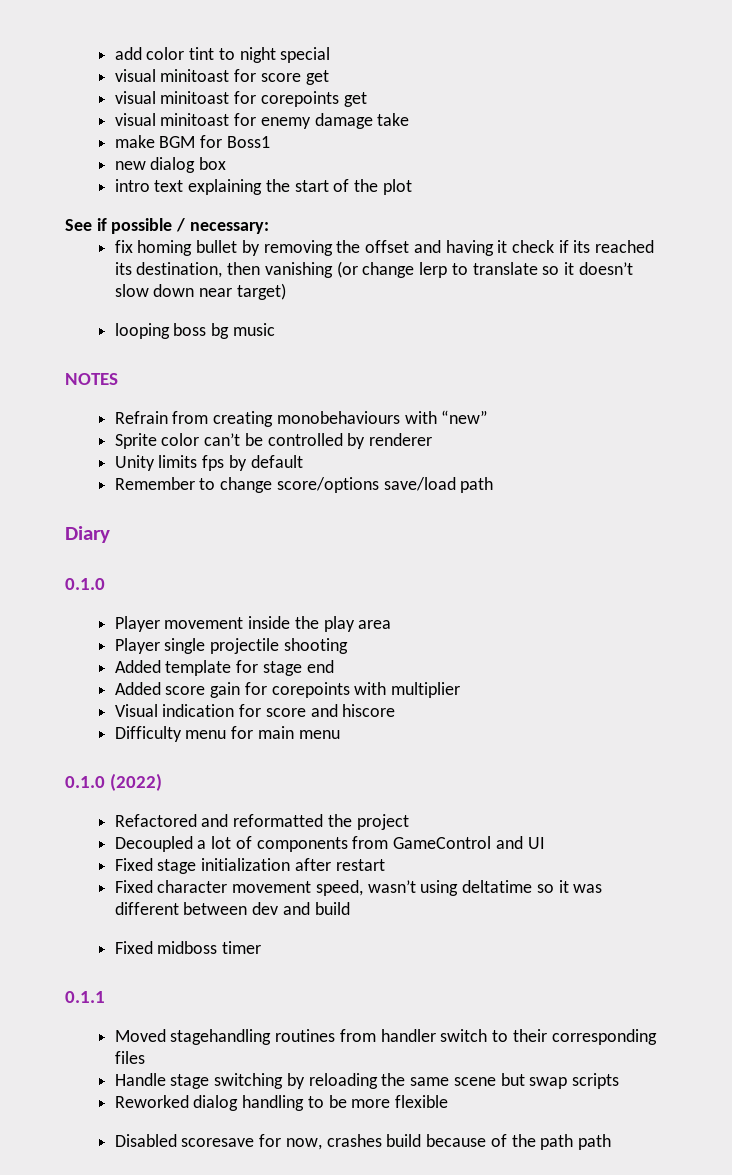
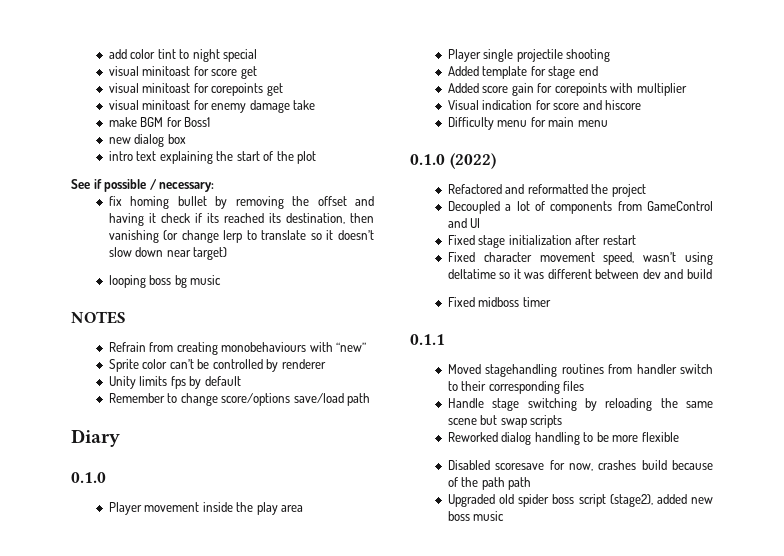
+ Upgraded old spider boss script (stage2), added new boss music

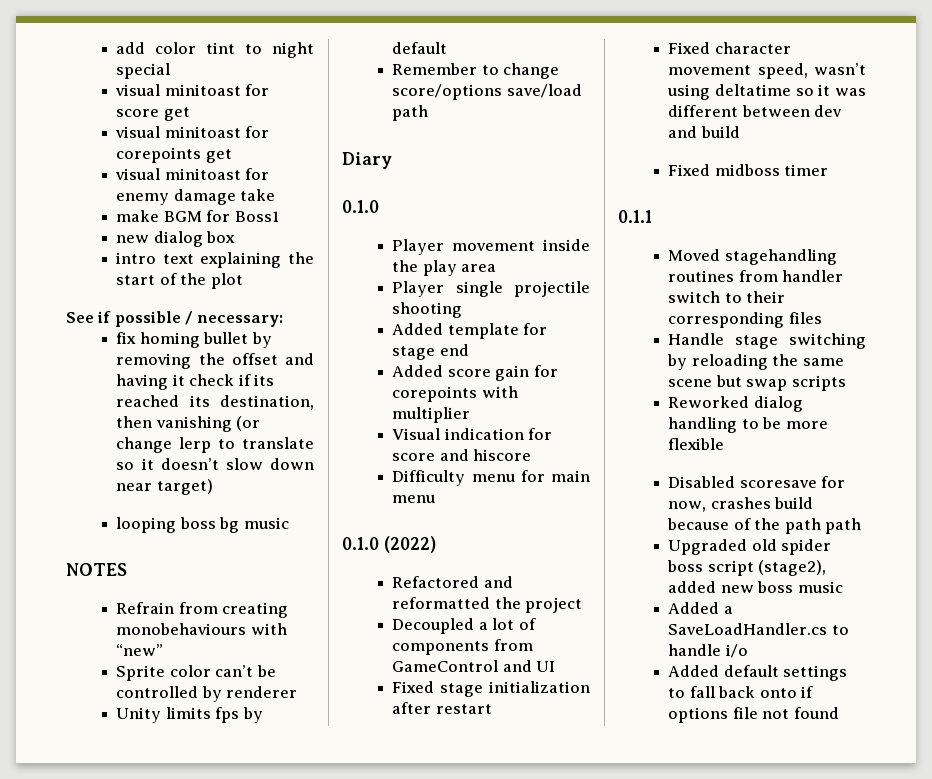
+ Added a SaveLoadHandler.cs to handle i/o
+ Added default settings to fall back onto if options file not found

